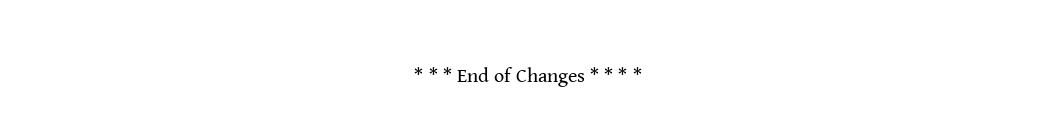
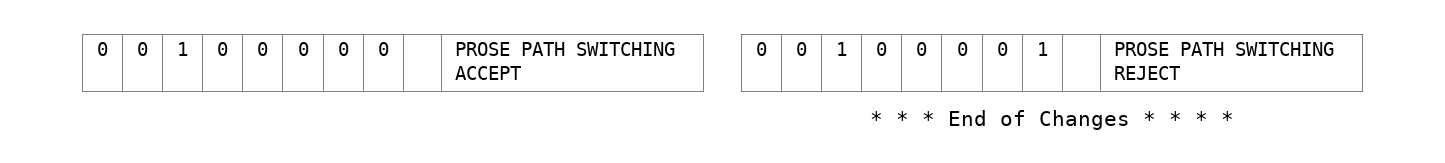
+ 0 | 0 | 1 | 0 | 0 | 0 | 0 | 0 | | PROSE PATH SWITCHING ACCEPT
+ 0 | 0 | 1 | 0 | 0 | 0 | 0 | 1 | | PROSE PATH SWITCHING REJECT

